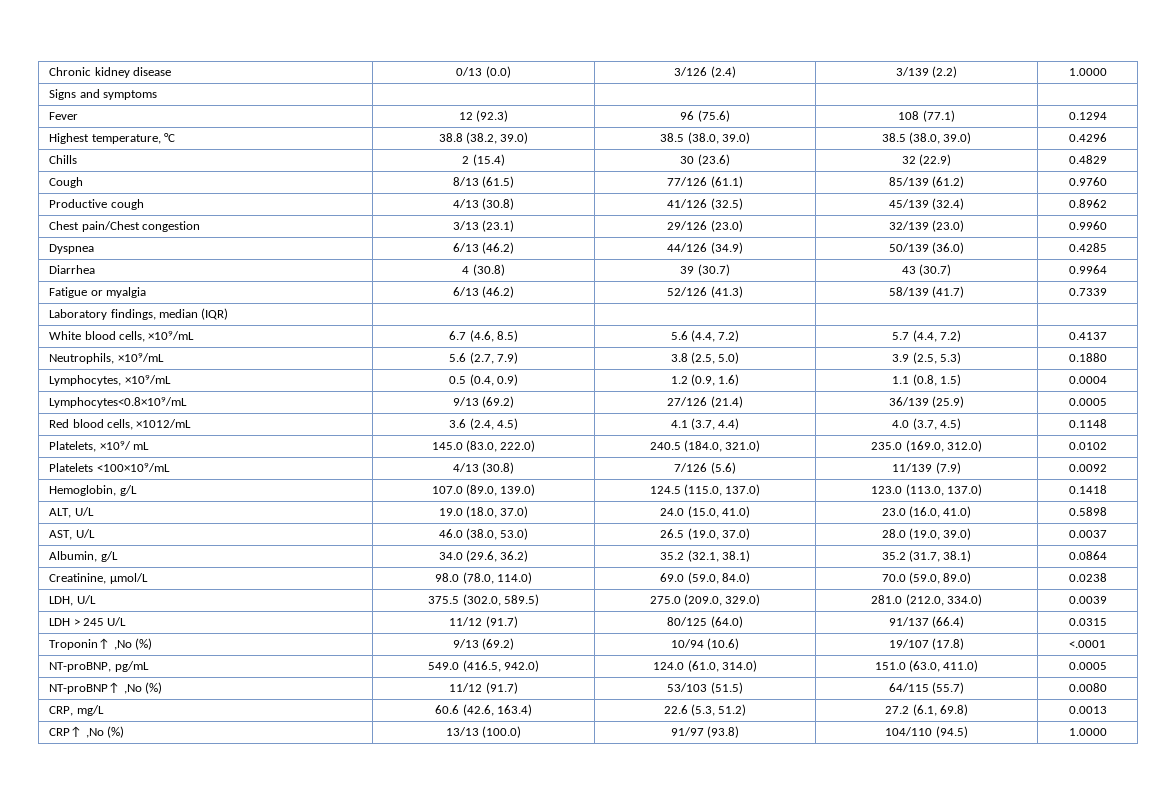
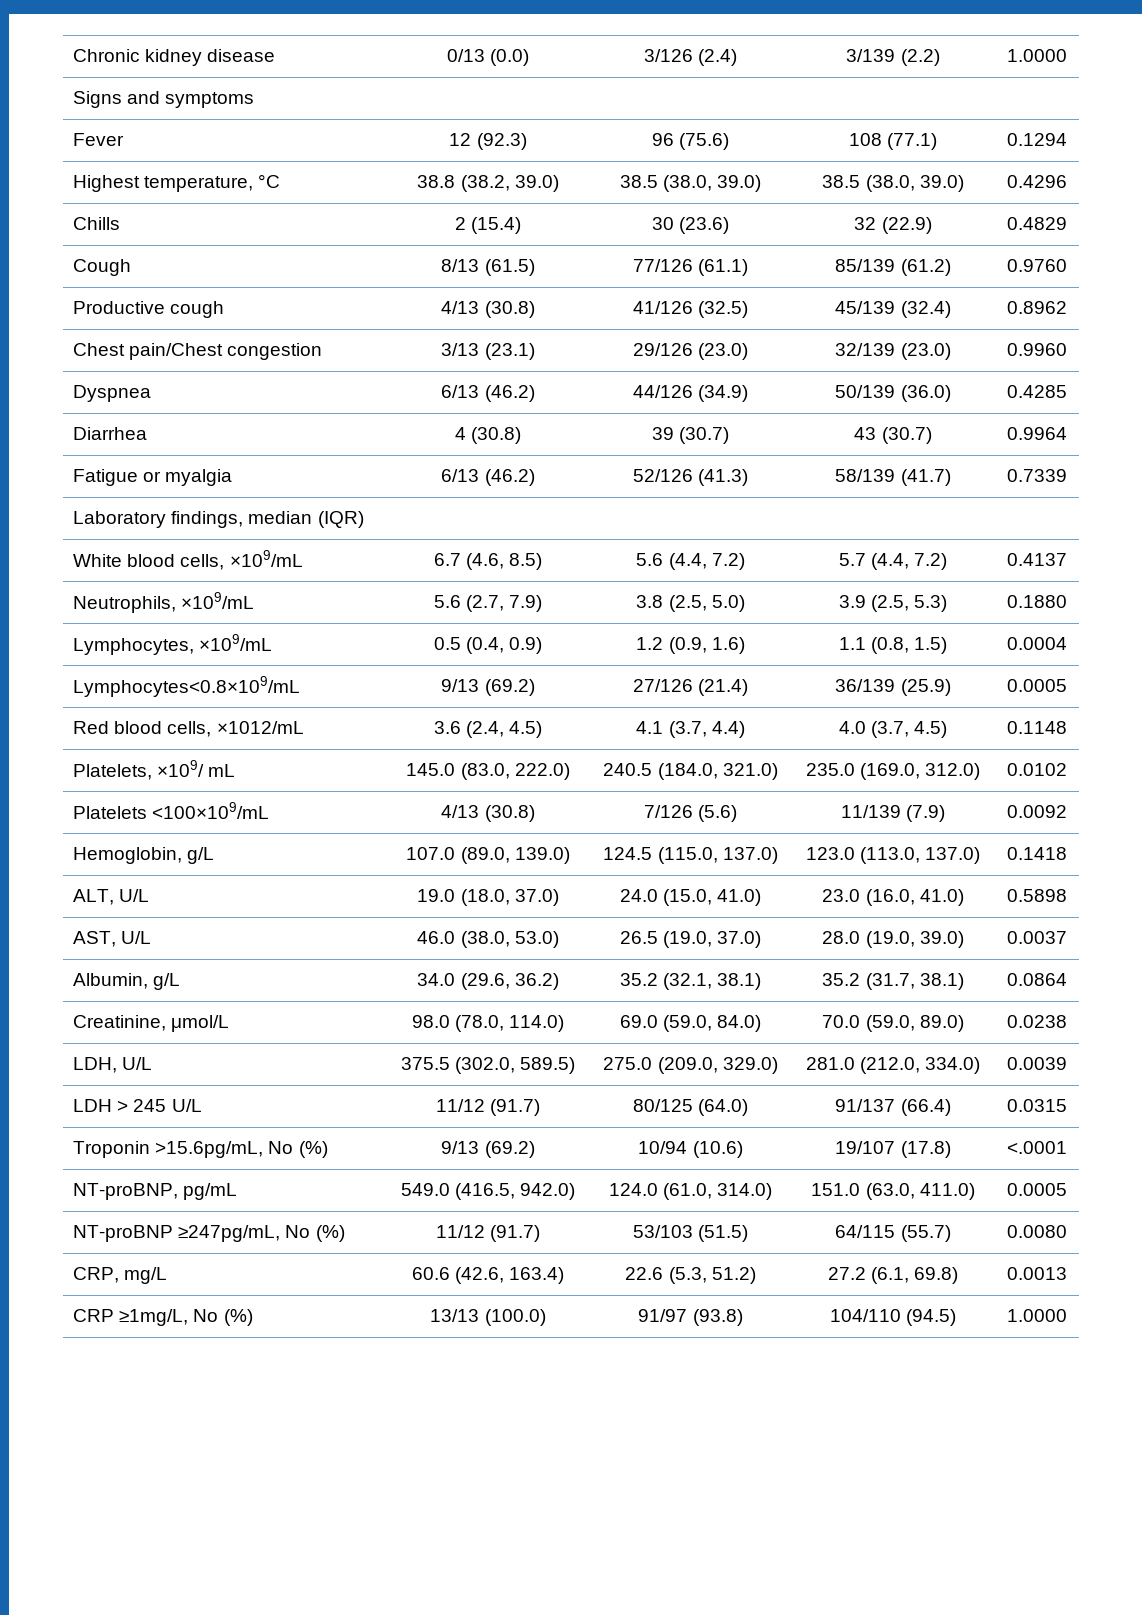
- Troponin↑ ,No (%) | 9/13 (69.2) | 10/94 (10.6) | 19/107 (17.8) | <.0001
+ Troponin >15.6pg/mL, No (%) | 9/13 (69.2) | 10/94 (10.6) | 19/107 (17.8) | <.0001
- NT-proBNP↑ ,No (%) | 11/12 (91.7) | 53/103 (51.5) | 64/115 (55.7) | 0.0080
+ NT-proBNP ≥247pg/mL, No (%) | 11/12 (91.7) | 53/103 (51.5) | 64/115 (55.7) | 0.0080
- CRP↑ ,No (%) | 13/13 (100.0) | 91/97 (93.8) | 104/110 (94.5) | 1.0000
+ CRP ≥1mg/L, No (%) | 13/13 (100.0) | 91/97 (93.8) | 104/110 (94.5) | 1.0000

